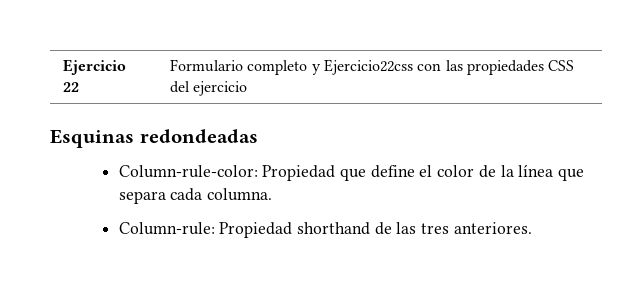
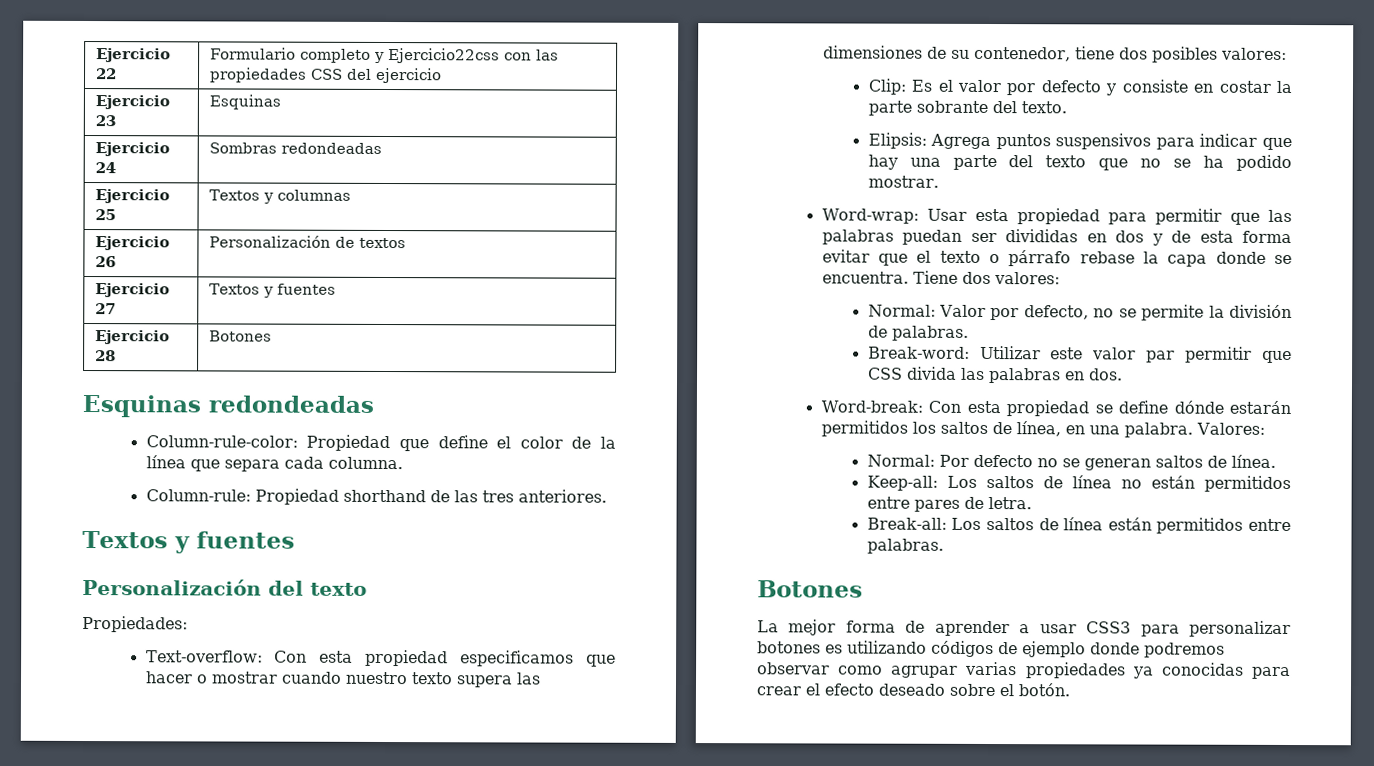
+ Ejercicio 23 | Esquinas
+ Ejercicio 24 | Sombras redondeadas
+ Ejercicio 25 | Textos y columnas
+ Ejercicio 26 | Personalización de textos
+ Ejercicio 27 | Textos y fuentes
+ Ejercicio 28 | Botones
  Column-rule: Propiedad shorthand de las tres anteriores.
+ Textos y fuentes
+ Personalización del texto
+ Propiedades:
+ Text-overflow: Con esta propiedad especificamos que hacer o mostrar cuando nuestro texto supera las dimensiones de su contenedor, tiene dos posibles valores:
+ Clip: Es el valor por defecto y consiste en costar la parte sobrante del texto.
+ Elipsis: Agrega puntos suspensivos para indicar que hay una parte del texto que no se ha podido mostrar.
+ Word-wrap: Usar esta propiedad para permitir que las palabras puedan ser divididas en dos y de esta forma evitar que el texto o párrafo rebase la capa donde se encuentra. Tiene dos valores:
+ Normal: Valor por defecto, no se permite la división de palabras.
+ Break-word: Utilizar este valor par permitir que CSS divida las palabras en dos.
+ Word-break: Con esta propiedad se define dónde estarán permitidos los saltos de línea, en una palabra. Valores:
+ Normal: Por defecto no se generan saltos de línea.
+ Keep-all: Los saltos de línea no están permitidos entre pares de letra.
+ Break-all: Los saltos de línea están permitidos entre palabras.
+ Botones
+ La mejor forma de aprender a usar CSS3 para personalizar botones es utilizando códigos de ejemplo donde podremos observar como agrupar varias propiedades ya conocidas para crear el efecto deseado sobre el botón.

